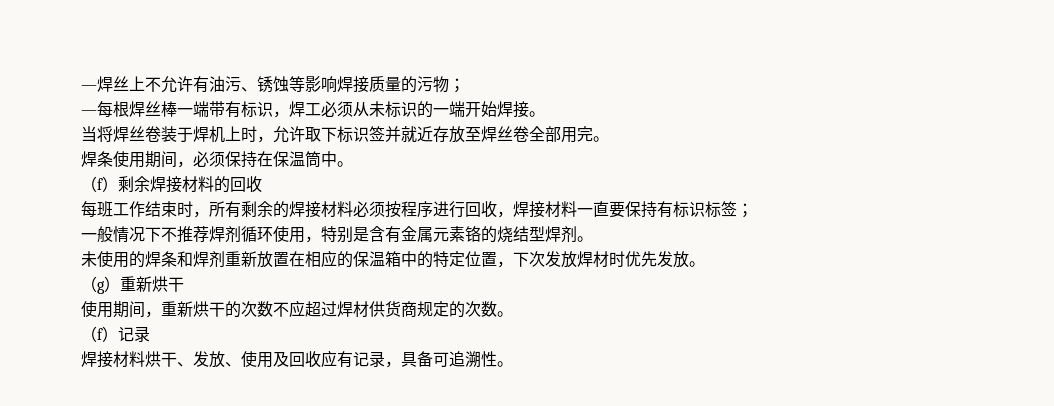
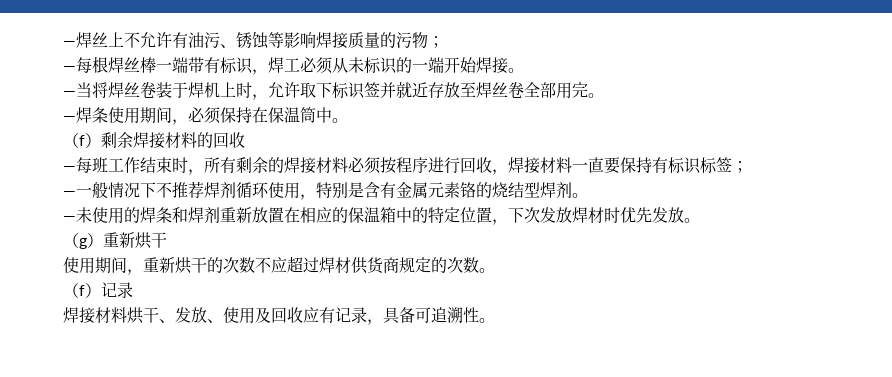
- 当将焊丝卷装于焊机上时，允许取下标识签并就近存放至焊丝卷全部用完。
+ —当将焊丝卷装于焊机上时，允许取下标识签并就近存放至焊丝卷全部用完。
- 焊条使用期间，必须保持在保温筒中。
+ —焊条使用期间，必须保持在保温筒中。
- 每班工作结束时，所有剩余的焊接材料必须按程序进行回收，焊接材料一直要保持有标识标签；
+ —每班工作结束时，所有剩余的焊接材料必须按程序进行回收，焊接材料一直要保持有标识标签；
- 一般情况下不推荐焊剂循环使用，特别是含有金属元素铬的烧结型焊剂。
+ —一般情况下不推荐焊剂循环使用，特别是含有金属元素铬的烧结型焊剂。
- 未使用的焊条和焊剂重新放置在相应的保温箱中的特定位置，下次发放焊材时优先发放。
+ —未使用的焊条和焊剂重新放置在相应的保温箱中的特定位置，下次发放焊材时优先发放。

